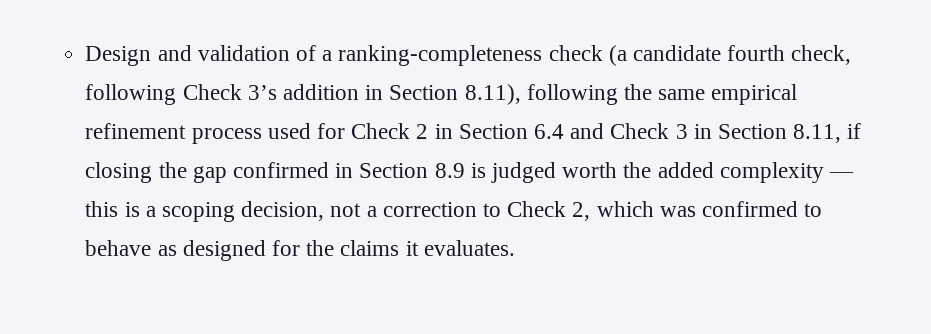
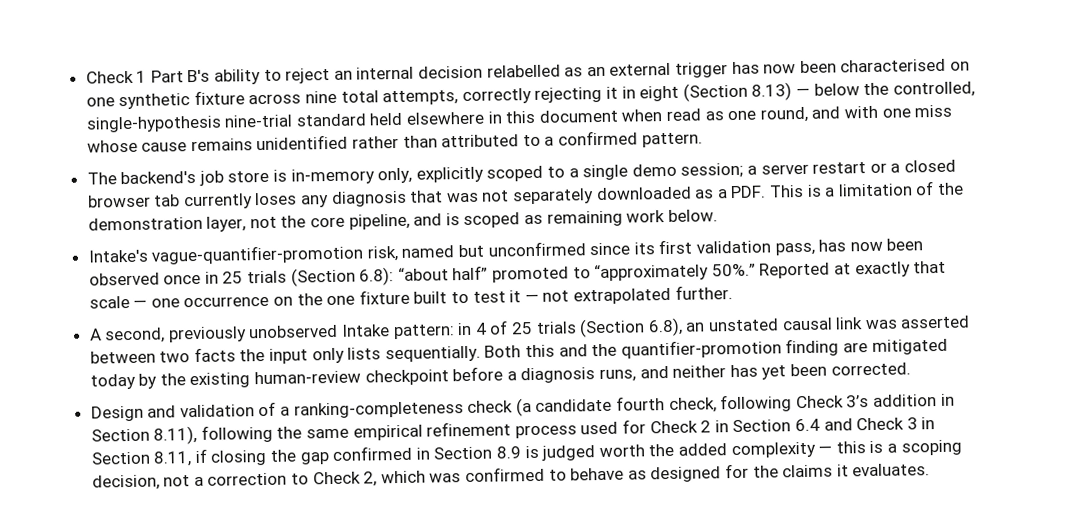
+ Check 1 Part B's ability to reject an internal decision relabelled as an external trigger has now been characterised on one synthetic fixture across nine total attempts, correctly rejecting it in eight (Section 8.13) — below the controlled, single-hypothesis nine-trial standard held elsewhere in this document when read as one round, and with one miss whose cause remains unidentified rather than attributed to a confirmed pattern.
+ The backend's job store is in-memory only, explicitly scoped to a single demo session; a server restart or a closed browser tab currently loses any diagnosis that was not separately downloaded as a PDF. This is a limitation of the demonstration layer, not the core pipeline, and is scoped as remaining work below.
+ Intake's vague-quantifier-promotion risk, named but unconfirmed since its first validation pass, has now been observed once in 25 trials (Section 6.8): “about half” promoted to “approximately 50%.” Reported at exactly that scale — one occurrence on the one fixture built to test it — not extrapolated further.
+ A second, previously unobserved Intake pattern: in 4 of 25 trials (Section 6.8), an unstated causal link was asserted between two facts the input only lists sequentially. Both this and the quantifier-promotion finding are mitigated today by the existing human-review checkpoint before a diagnosis runs, and neither has yet been corrected.

